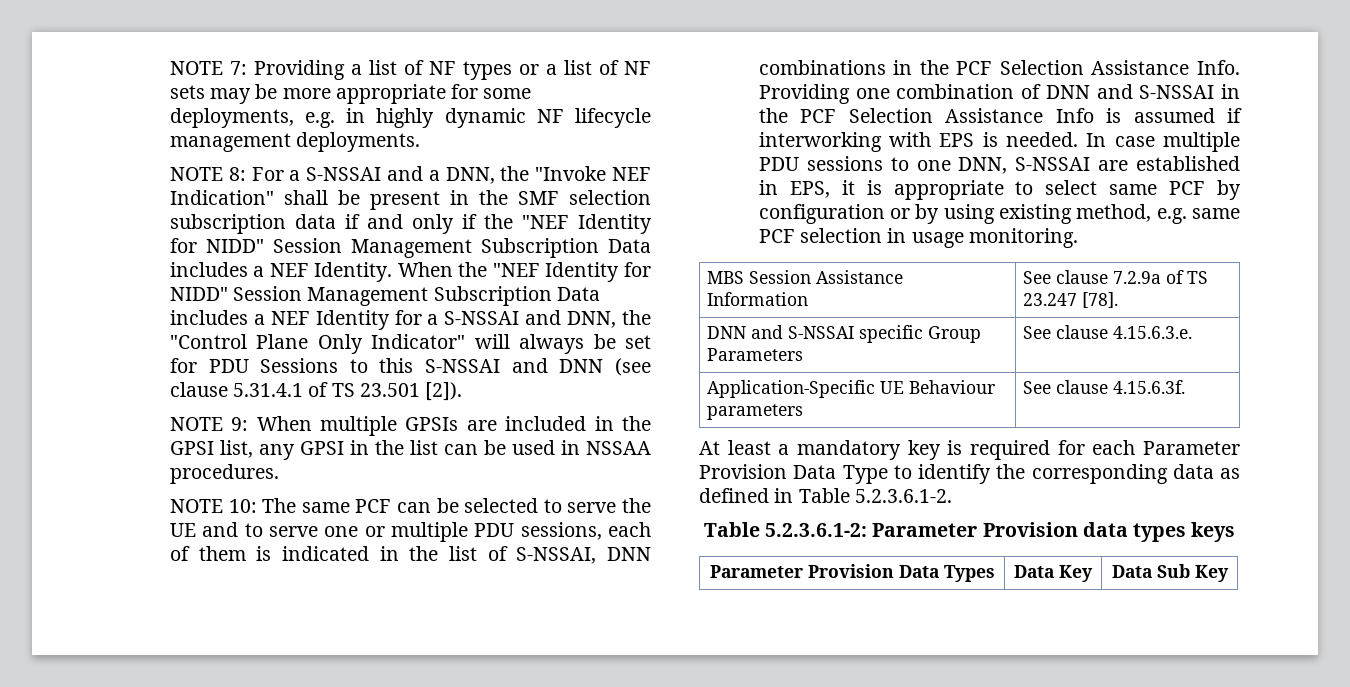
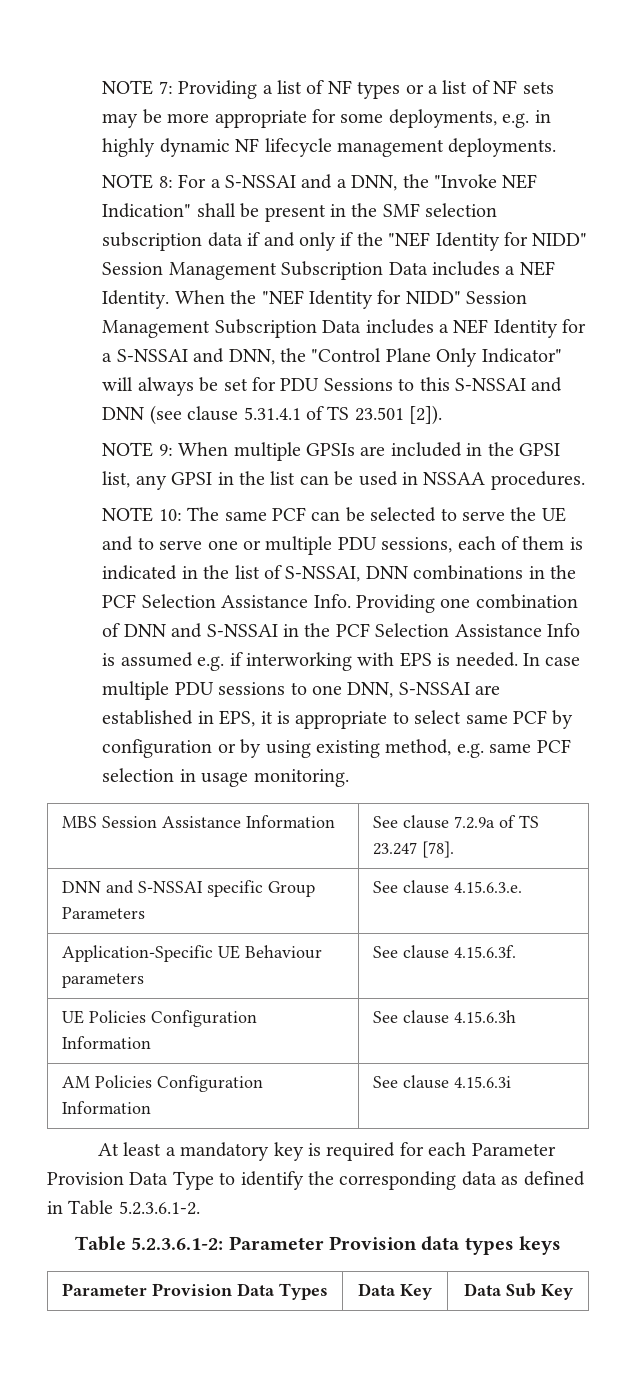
- Providing one combination of DNN and S-NSSAI in the PCF Selection Assistance Info is assumed if interworking with EPS is needed.
+ Providing one combination of DNN and S-NSSAI in the PCF Selection Assistance Info is assumed e.g. if interworking with EPS is needed.
+ UE Policies Configuration Information | See clause 4.15.6.3h
+ AM Policies Configuration Information | See clause 4.15.6.3i

